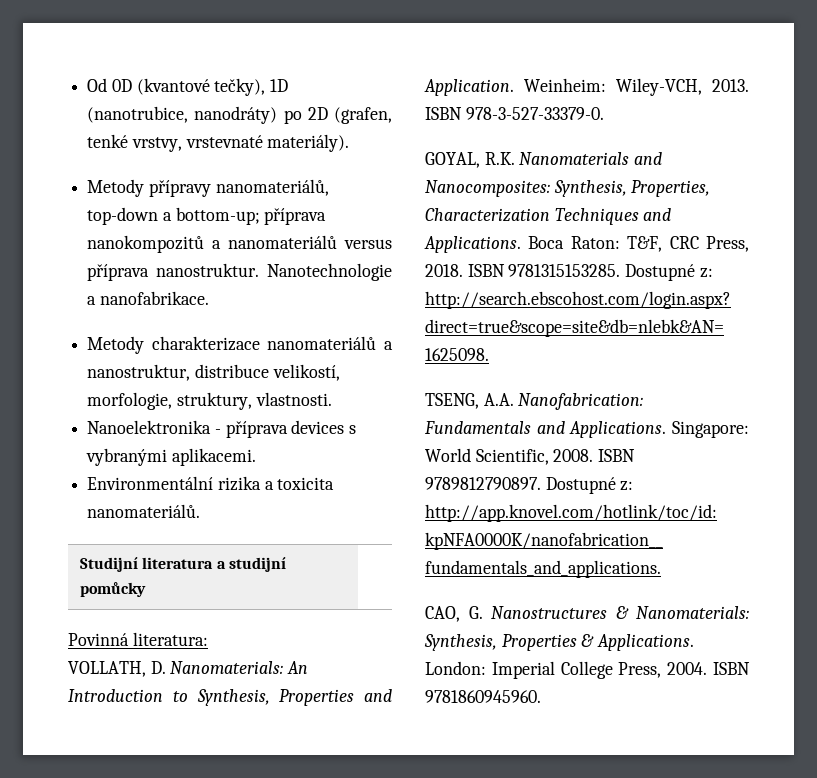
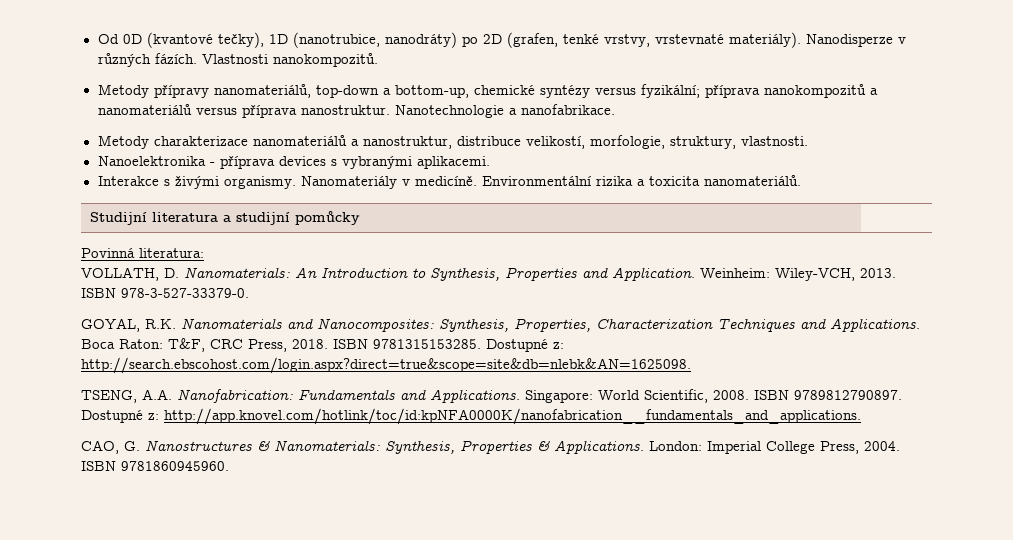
+ Nanodisperze v různých fázích. Vlastnosti nanokompozitů.
- Metody přípravy nanomateriálů, top-down a bottom-up; příprava nanokompozitů a nanomateriálů versus příprava nanostruktur.
+ Metody přípravy nanomateriálů, top-down a bottom-up, chemické syntézy versus fyzikální; příprava nanokompozitů a nanomateriálů versus příprava nanostruktur.
+ Interakce s živými organismy. Nanomateriály v medicíně.

